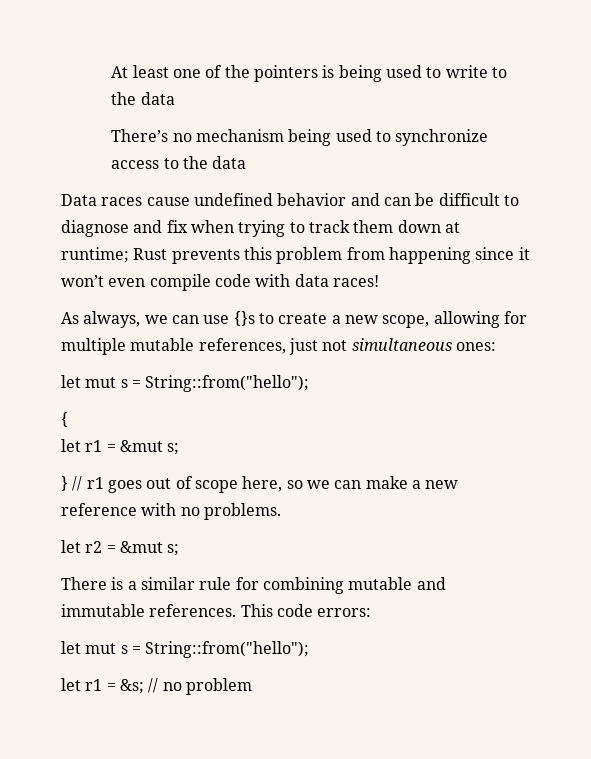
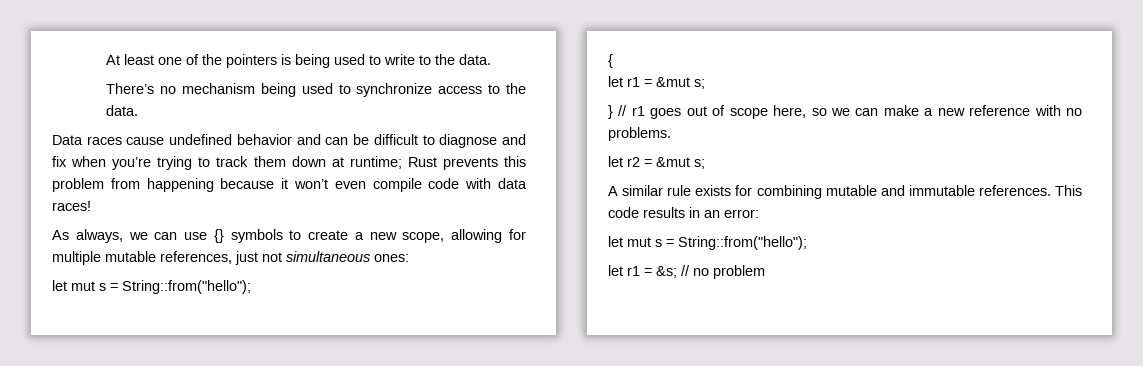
- At least one of the pointers is being used to write to the data
+ At least one of the pointers is being used to write to the data.
- There’s no mechanism being used to synchronize access to the data
+ There’s no mechanism being used to synchronize access to the data.
- Data races cause undefined behavior and can be difficult to diagnose and fix when trying to track them down at runtime; Rust prevents this problem from happening since it won’t even compile code with data races!
+ Data races cause undefined behavior and can be difficult to diagnose and fix when you’re trying to track them down at runtime; Rust prevents this problem from happening because it won’t even compile code with data races!
- As always, we can use {}s to create a new scope, allowing for multiple mutable references, just not simultaneous ones:
+ As always, we can use {} symbols to create a new scope, allowing for multiple mutable references, just not simultaneous ones:
- There is a similar rule for combining mutable and immutable references.
+ A similar rule exists for combining mutable and immutable references.
- This code errors:
+ This code results in an error:

